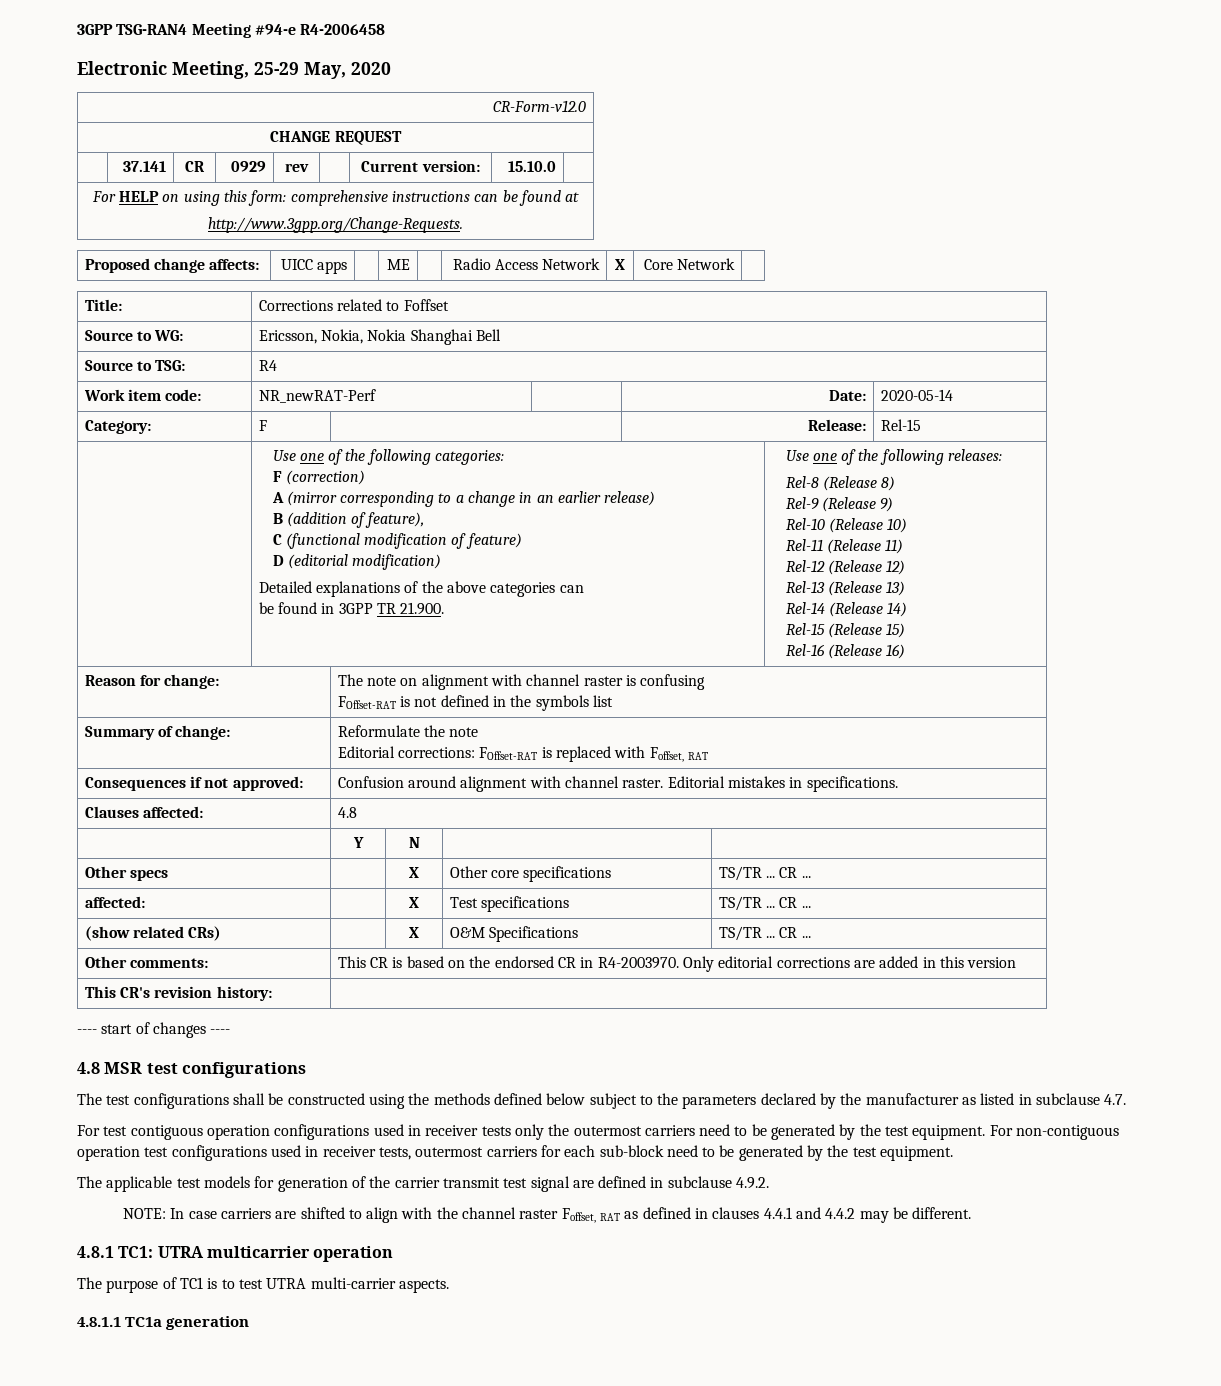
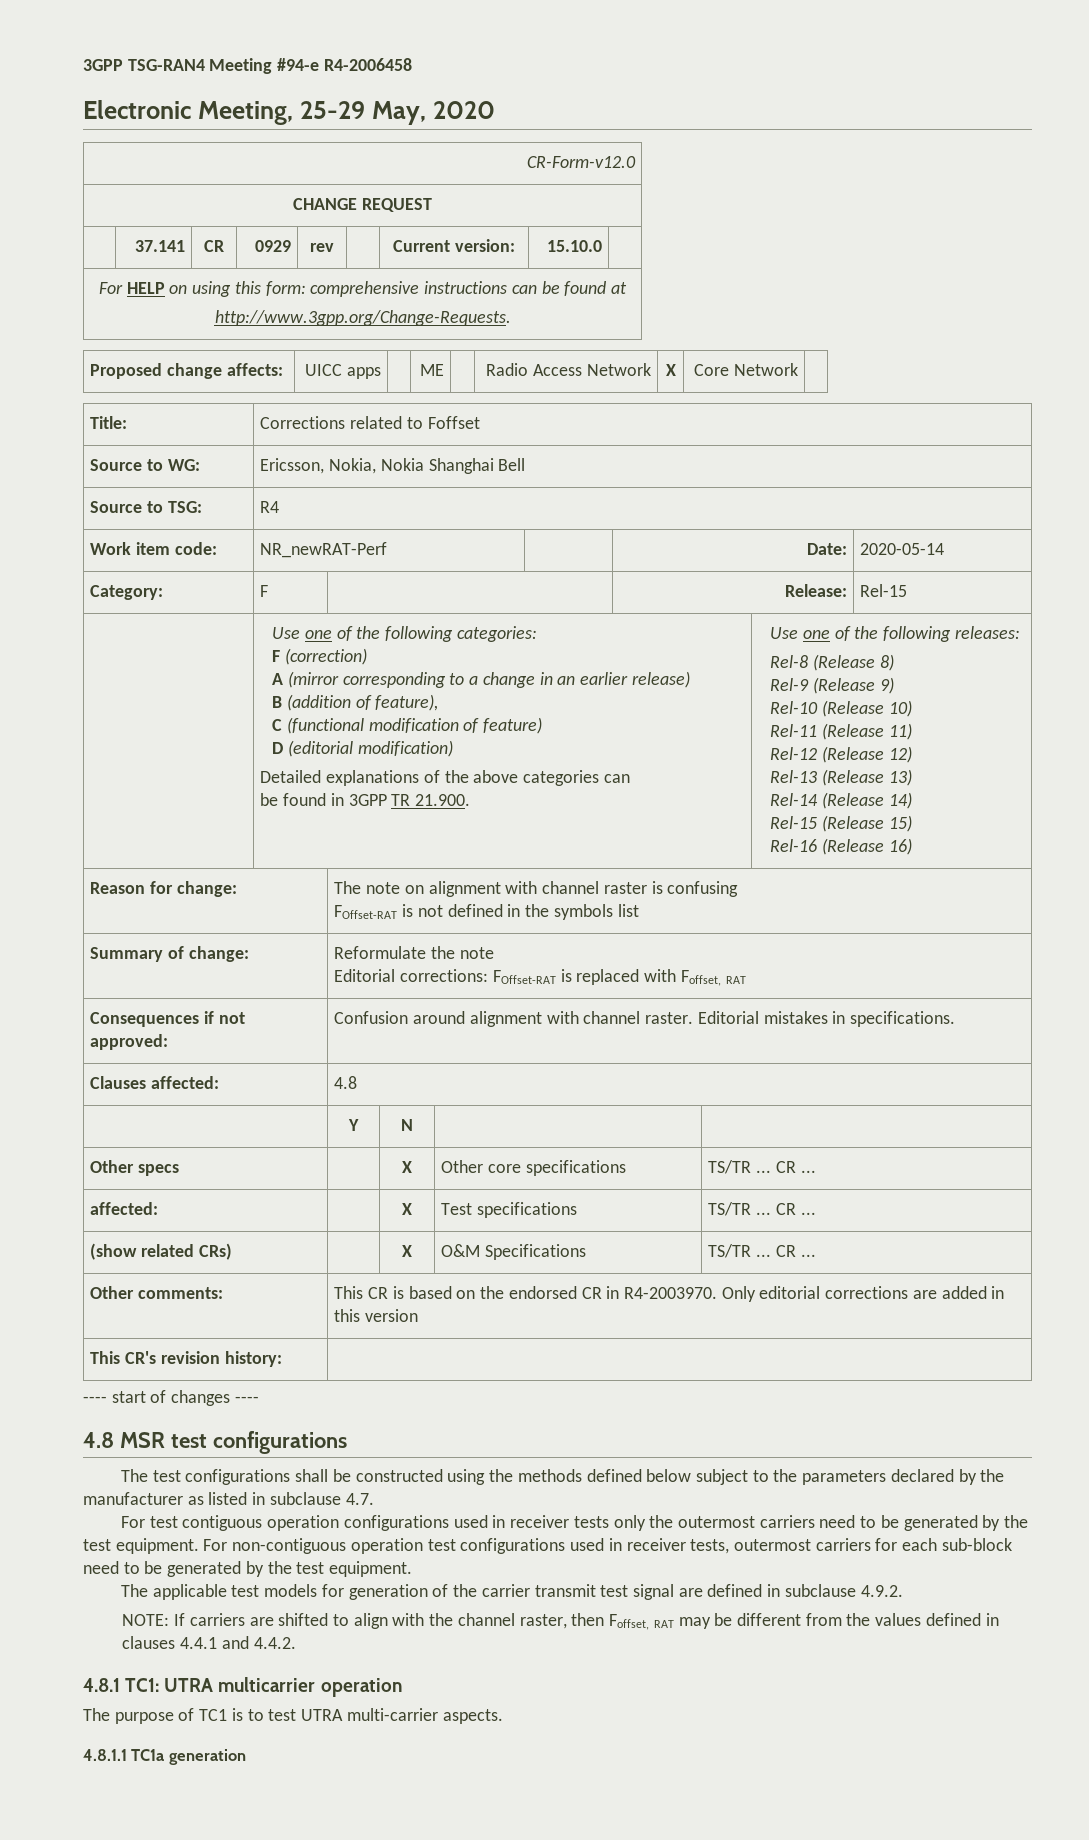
- NOTE: In case carriers are shifted to align with the channel raster Foffset, RAT as defined in clauses 4.4.1 and 4.4.2 may be different.
+ NOTE: If carriers are shifted to align with the channel raster, then Foffset, RAT may be different from the values defined in clauses 4.4.1 and 4.4.2.

